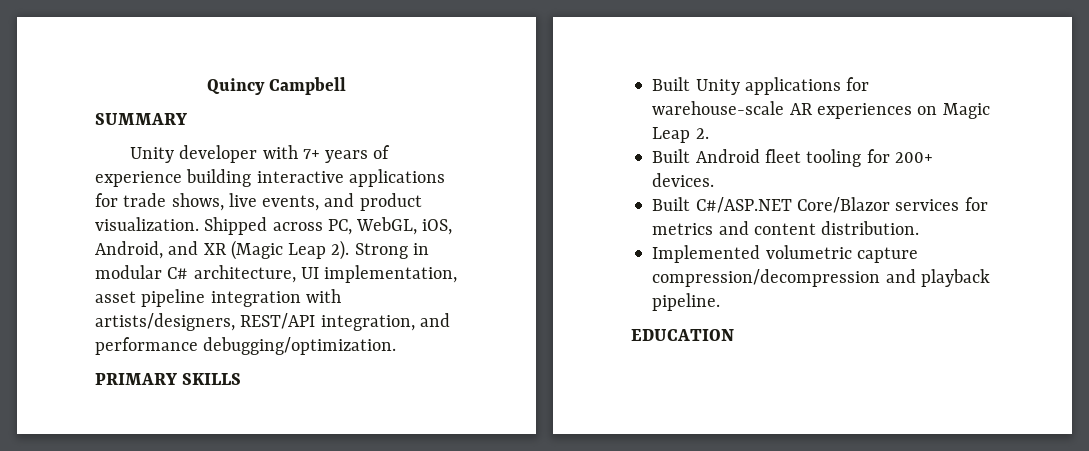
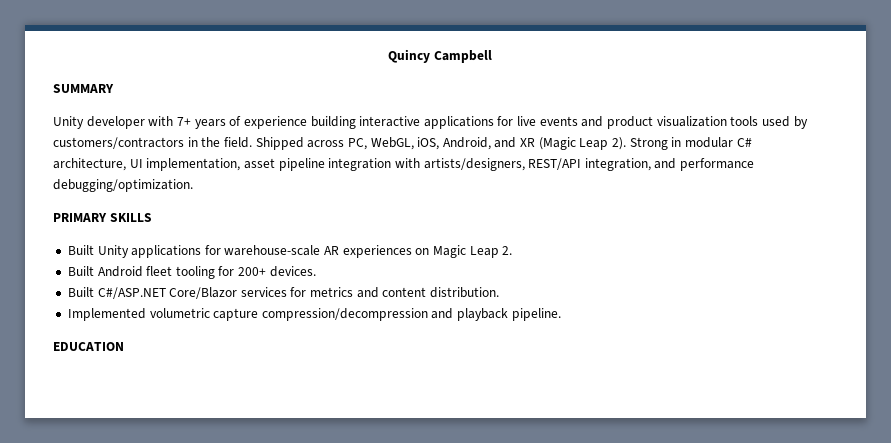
- Unity developer with 7+ years of experience building interactive applications for trade shows, live events, and product visualization.
+ Unity developer with 7+ years of experience building interactive applications for live events and product visualization tools used by customers/contractors in the field.

